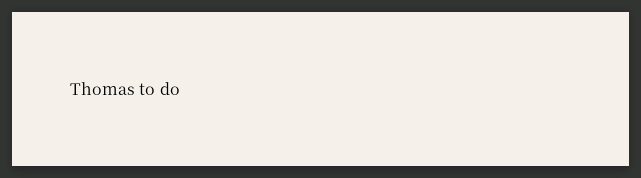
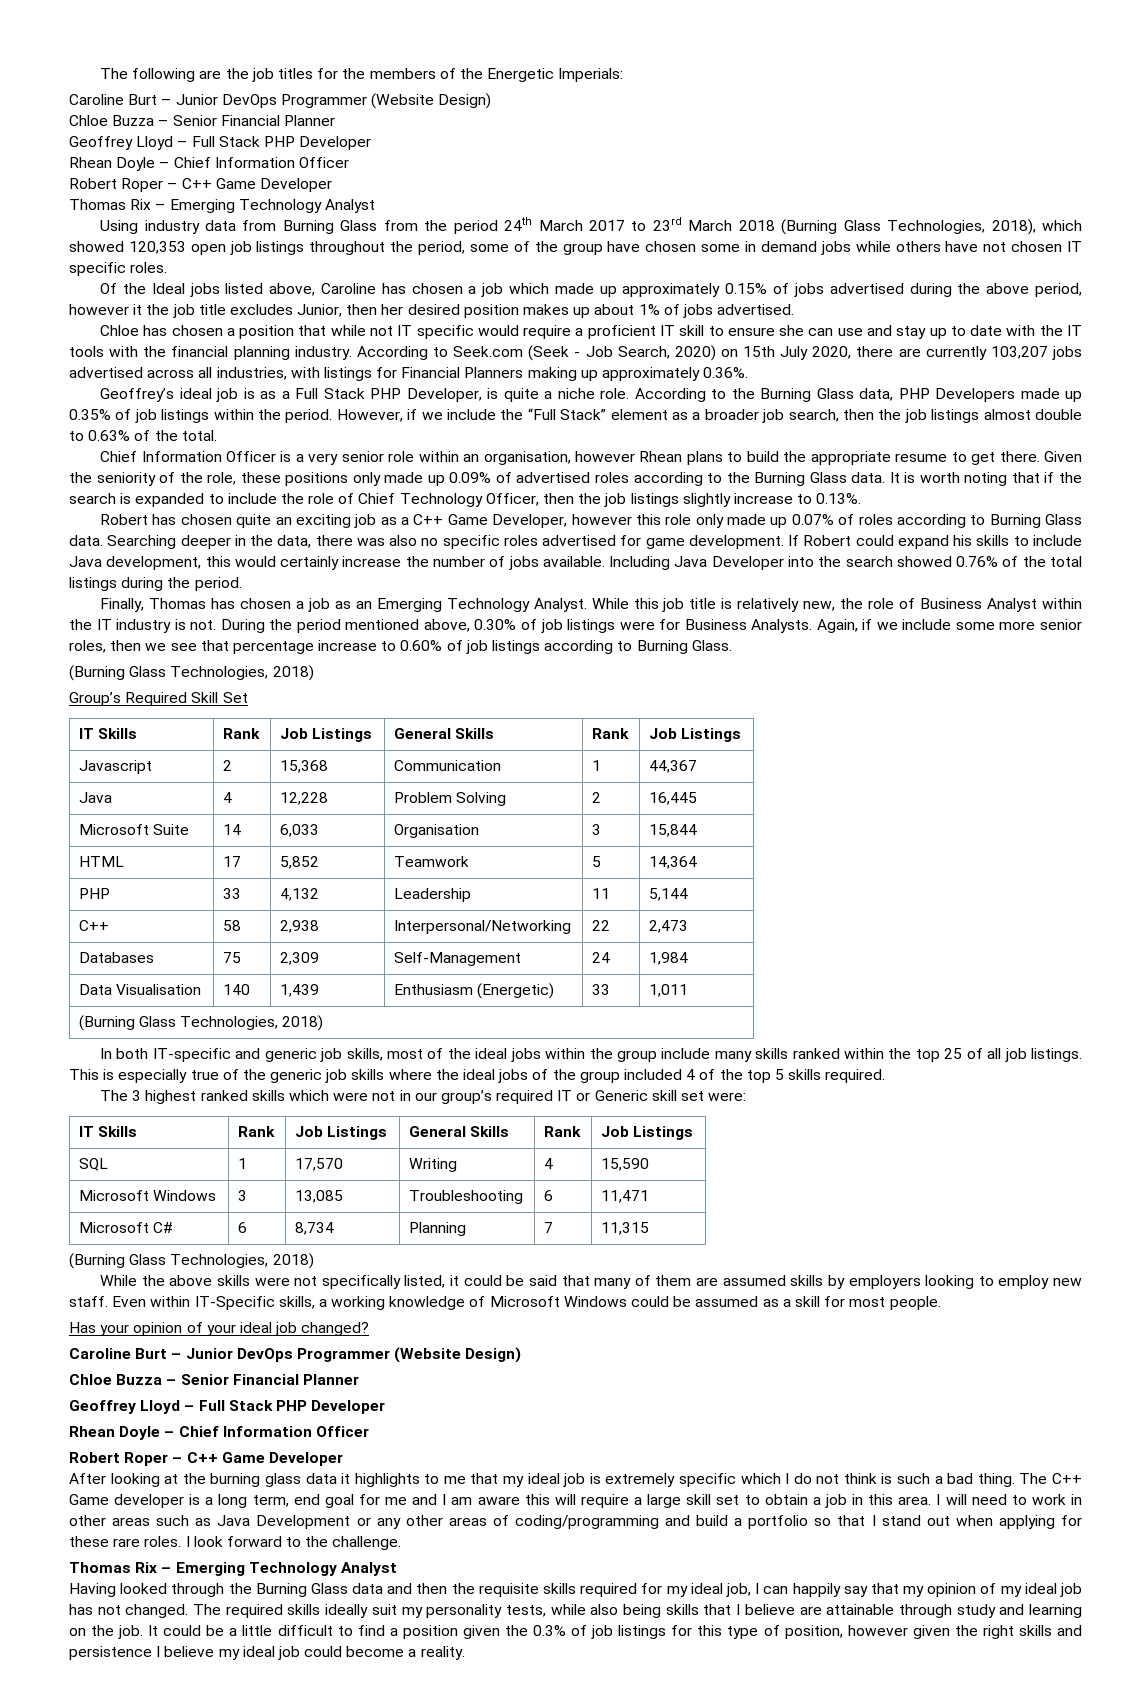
- Thomas to do
+ The following are the job titles for the members of the Energetic Imperials:
+ Caroline Burt – Junior DevOps Programmer (Website Design)
+ Chloe Buzza – Senior Financial Planner
+ Geoffrey Lloyd – Full Stack PHP Developer
+ Rhean Doyle – Chief Information Officer
+ Robert Roper – C++ Game Developer
+ Thomas Rix – Emerging Technology Analyst
+ Using industry data from Burning Glass from the period 24th March 2017 to 23rd March 2018 (Burning Glass Technologies, 2018), which showed 120,353 open job listings throughout the period, some of the group have chosen some in demand jobs while others have not chosen IT specific roles.
+ Of the Ideal jobs listed above, Caroline has chosen a job which made up approximately 0.15% of jobs advertised during the above period, however it the job title excludes Junior, then her desired position makes up about 1% of jobs advertised.
+ Chloe has chosen a position that while not IT specific would require a proficient IT skill to ensure she can use and stay up to date with the IT tools with the financial planning industry. According to Seek.com (Seek - Job Search, 2020) on 15th July 2020, there are currently 103,207 jobs advertised across all industries, with listings for Financial Planners making up approximately 0.36%.
+ Geoffrey’s ideal job is as a Full Stack PHP Developer, is quite a niche role. According to the Burning Glass data, PHP Developers made up 0.35% of job listings within the period. However, if we include the “Full Stack” element as a broader job search, then the job listings almost double to 0.63% of the total.
+ Chief Information Officer is a very senior role within an organisation, however Rhean plans to build the appropriate resume to get there. Given the seniority of the role, these positions only made up 0.09% of advertised roles according to the Burning Glass data. It is worth noting that if the search is expanded to include the role of Chief Technology Officer, then the job listings slightly increase to 0.13%.
+ Robert has chosen quite an exciting job as a C++ Game Developer, however this role only made up 0.07% of roles according to Burning Glass data. Searching deeper in the data, there was also no specific roles advertised for game development. If Robert could expand his skills to include Java development, this would certainly increase the number of jobs available. Including Java Developer into the search showed 0.76% of the total listings during the period.
+ Finally, Thomas has chosen a job as an Emerging Technology Analyst. While this job title is relatively new, the role of Business Analyst within the IT industry is not. During the period mentioned above, 0.30% of job listings were for Business Analysts. Again, if we include some more senior roles, then we see that percentage increase to 0.60% of job listings according to Burning Glass.
+ (Burning Glass Technologies, 2018)
+ Group’s Required Skill Set
+ IT Skills | Rank | Job Listings | General Skills | Rank | Job Listings
+ Javascript | 2 | 15,368 | Communication | 1 | 44,367
+ Java | 4 | 12,228 | Problem Solving | 2 | 16,445
+ Microsoft Suite | 14 | 6,033 | Organisation | 3 | 15,844
+ HTML | 17 | 5,852 | Teamwork | 5 | 14,364
+ PHP | 33 | 4,132 | Leadership | 11 | 5,144
+ C++ | 58 | 2,938 | Interpersonal/Networking | 22 | 2,473
+ Databases | 75 | 2,309 | Self-Management | 24 | 1,984
+ Data Visualisation | 140 | 1,439 | Enthusiasm (Energetic) | 33 | 1,011
+ (Burning Glass Technologies, 2018)
+ In both IT-specific and generic job skills, most of the ideal jobs within the group include many skills ranked within the top 25 of all job listings. This is especially true of the generic job skills where the ideal jobs of the group included 4 of the top 5 skills required.
+ The 3 highest ranked skills which were not in our group’s required IT or Generic skill set were:
+ IT Skills | Rank | Job Listings | General Skills | Rank | Job Listings
+ SQL | 1 | 17,570 | Writing | 4 | 15,590
+ Microsoft Windows | 3 | 13,085 | Troubleshooting | 6 | 11,471
+ Microsoft C# | 6 | 8,734 | Planning | 7 | 11,315
+ (Burning Glass Technologies, 2018)
+ While the above skills were not specifically listed, it could be said that many of them are assumed skills by employers looking to employ new staff. Even within IT-Specific skills, a working knowledge of Microsoft Windows could be assumed as a skill for most people.
+ Has your opinion of your ideal job changed?
+ Caroline Burt – Junior DevOps Programmer (Website Design)
+ Chloe Buzza – Senior Financial Planner
+ Geoffrey Lloyd – Full Stack PHP Developer
+ Rhean Doyle – Chief Information Officer
+ Robert Roper – C++ Game Developer
+ After looking at the burning glass data it highlights to me that my ideal job is extremely specific which I do not think is such a bad thing. The C++ Game developer is a long term, end goal for me and I am aware this will require a large skill set to obtain a job in this area. I will need to work in other areas such as Java Development or any other areas of coding/programming and build a portfolio so that I stand out when applying for these rare roles. I look forward to the challenge.
+ Thomas Rix – Emerging Technology Analyst
+ Having looked through the Burning Glass data and then the requisite skills required for my ideal job, I can happily say that my opinion of my ideal job has not changed. The required skills ideally suit my personality tests, while also being skills that I believe are attainable through study and learning on the job. It could be a little difficult to find a position given the 0.3% of job listings for this type of position, however given the right skills and persistence I believe my ideal job could become a reality.

